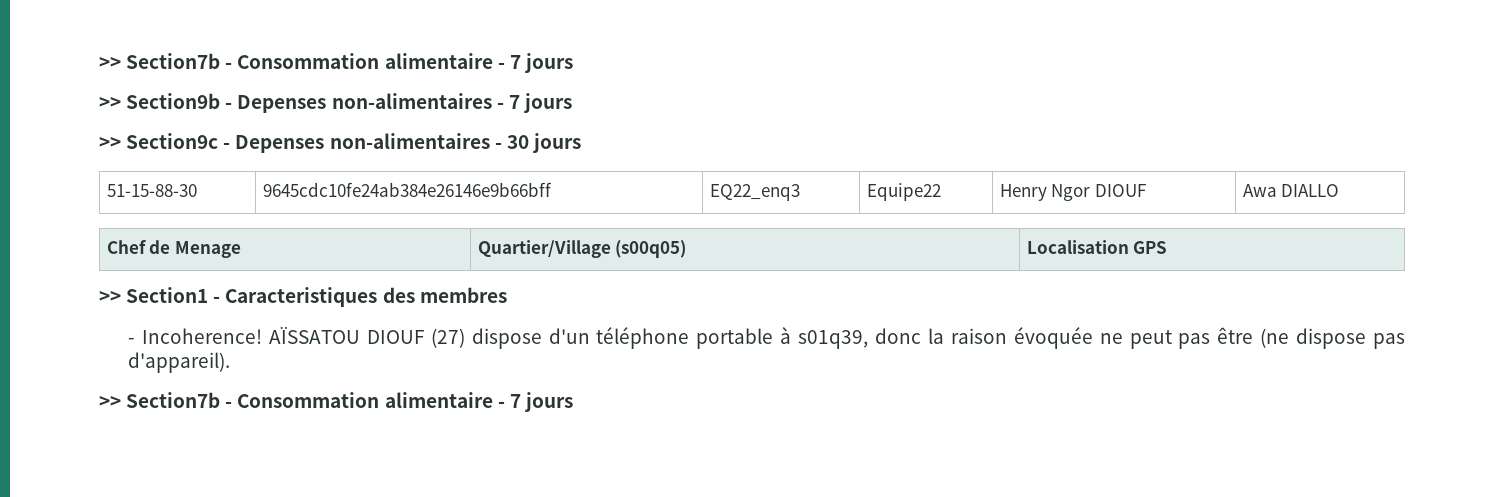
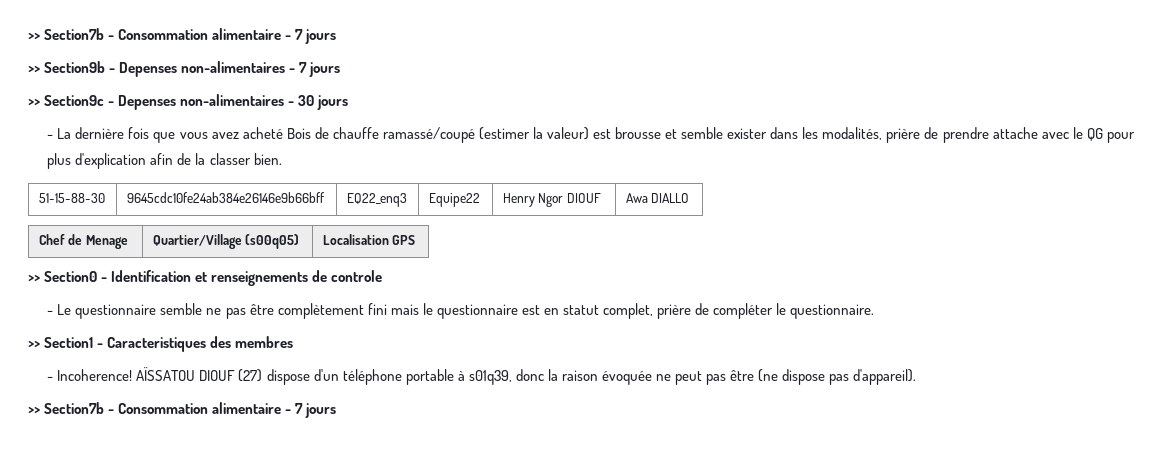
+ - La dernière fois que vous avez acheté Bois de chauffe ramassé/coupé (estimer la valeur) est brousse et semble exister dans les modalités, prière de prendre attache avec le QG pour plus d'explication afin de la classer bien.
+ >> Section0 - Identification et renseignements de controle
+ - Le questionnaire semble ne pas être complètement fini mais le questionnaire est en statut complet, prière de compléter le questionnaire.

